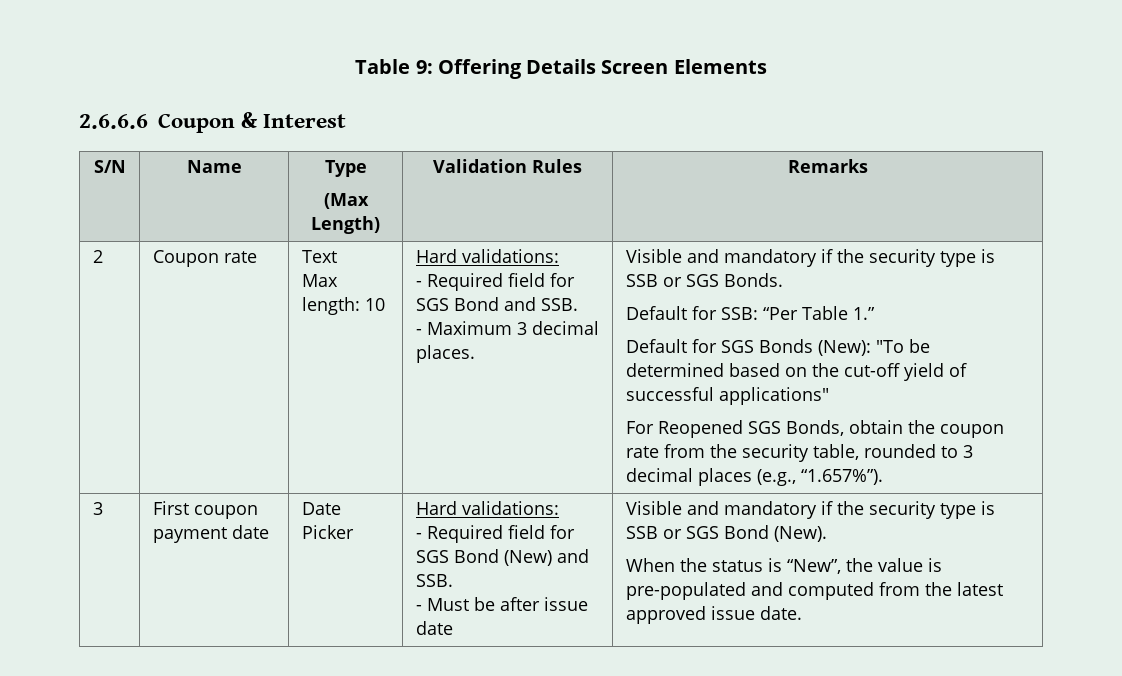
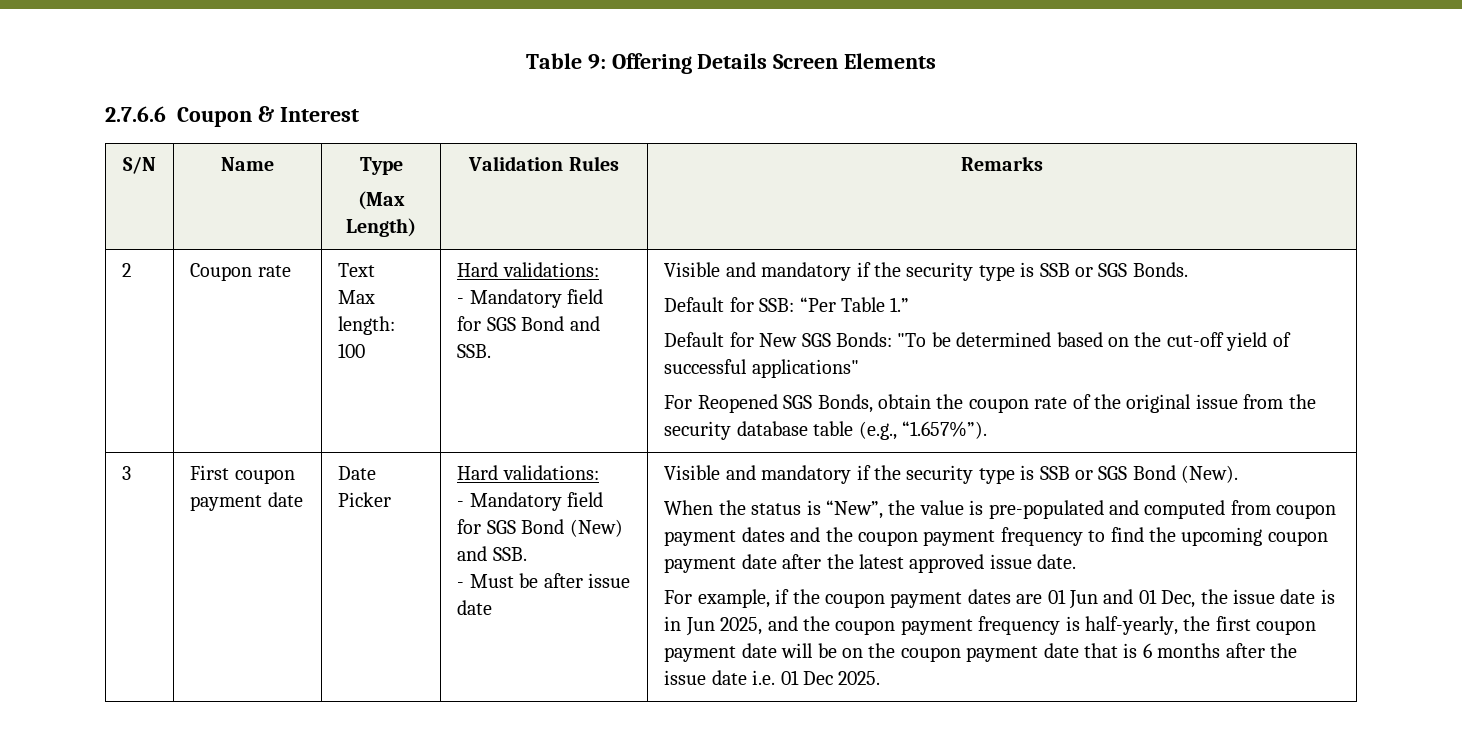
- 2.6.6.6 Coupon & Interest
+ 2.7.6.6 Coupon & Interest
- Max length: 10 | Hard validations:
- - Required field for SGS Bond and SSB.
+ Max length: 100 | Hard validations:
+ - Mandatory field for SGS Bond and SSB.
- - Maximum 3 decimal places.
- Default for SGS Bonds (New): "To be determined based on the cut-off yield of successful applications"
+ Default for New SGS Bonds: "To be determined based on the cut-off yield of successful applications"
- For Reopened SGS Bonds, obtain the coupon rate from the security table, rounded to 3 decimal places (e.g., “1.657%”).
+ For Reopened SGS Bonds, obtain the coupon rate of the original issue from the security database table (e.g., “1.657%”).
- - Required field for SGS Bond (New) and SSB.
+ - Mandatory field for SGS Bond (New) and SSB.
- When the status is “New”, the value is pre-populated and computed from the latest approved issue date.
+ When the status is “New”, the value is pre-populated and computed from coupon payment dates and the coupon payment frequency to find the upcoming coupon payment date after the latest approved issue date.
+ For example, if the coupon payment dates are 01 Jun and 01 Dec, the issue date is in Jun 2025, and the coupon payment frequency is half-yearly, the first coupon payment date will be on the coupon payment date that is 6 months after the issue date i.e. 01 Dec 2025.

